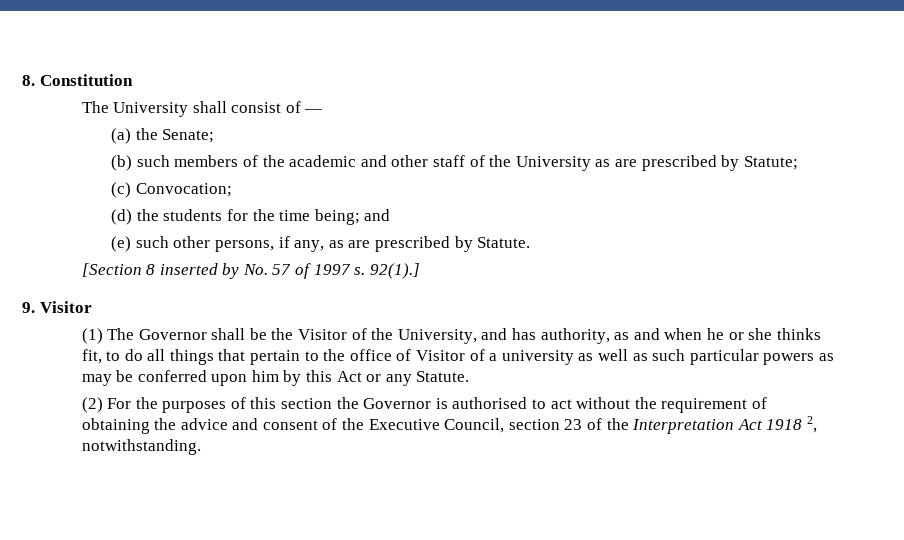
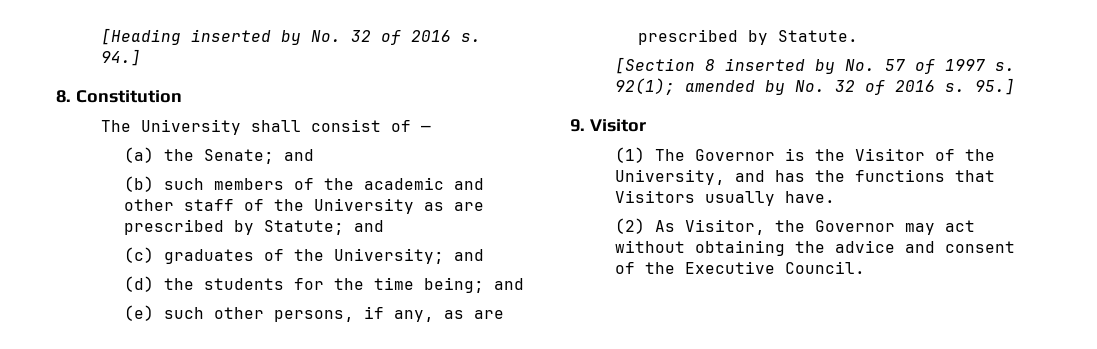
+ [Heading inserted by No. 32 of 2016 s. 94.]
- (a) the Senate;
+ (a) the Senate; and
- (b) such members of the academic and other staff of the University as are prescribed by Statute;
+ (b) such members of the academic and other staff of the University as are prescribed by Statute; and
- (c) Convocation;
+ (c) graduates of the University; and
- 92(1).]
+ 92(1); amended by No. 32 of 2016 s. 95.]
- (1) The Governor shall be the Visitor of the University, and has authority, as and when he or she thinks fit, to do all things that pertain to the office of Visitor of a university as well as such particular powers as may be conferred upon him by this Act or any Statute.
- (2) For the purposes of this section the Governor is authorised to act without the requirement of obtaining the advice and consent of the Executive Council, section 23 of the Interpretation Act 1918 2, notwithstanding.
+ (1) The Governor is the Visitor of the University, and has the functions that Visitors usually have.
+ (2) As Visitor, the Governor may act without obtaining the advice and consent of the Executive Council.

